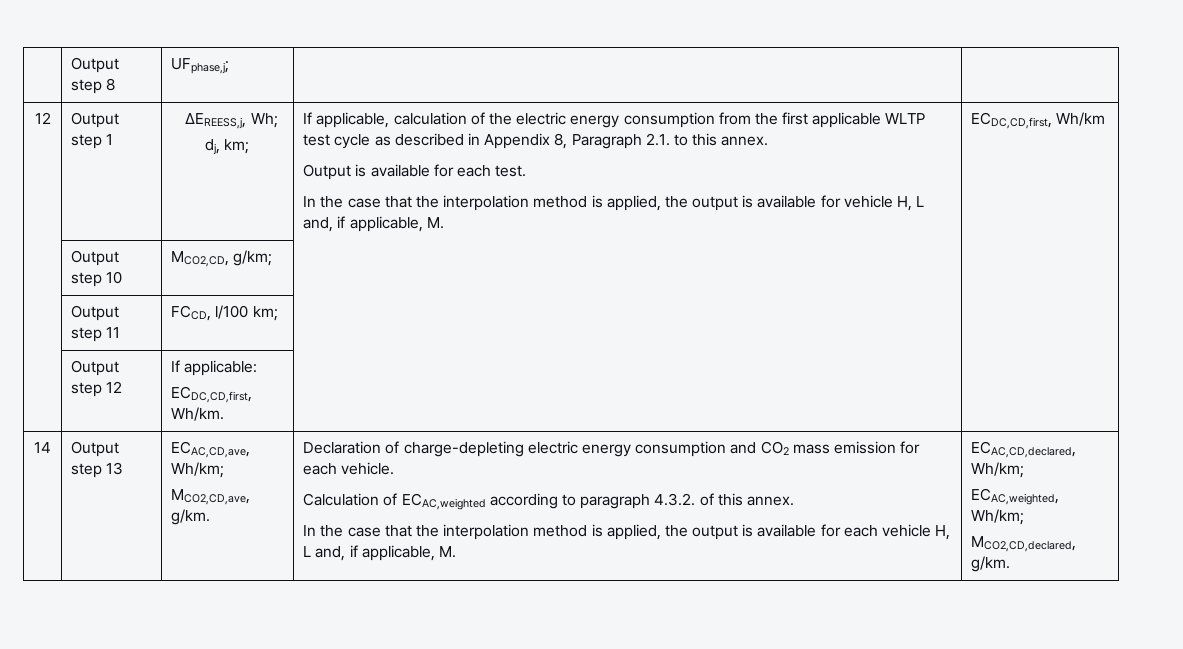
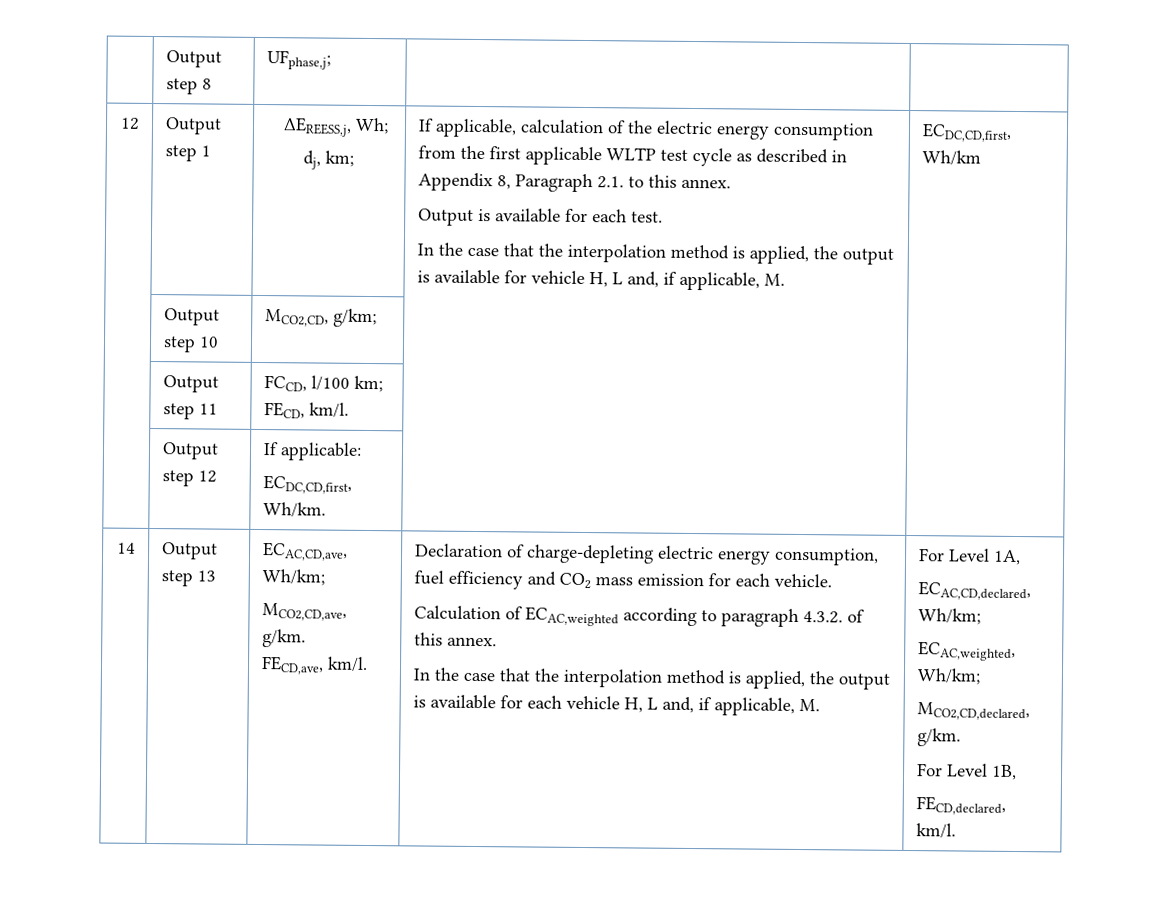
- | Output step 11 | FCCD, l/100 km; | |
+ | Output step 11 | FCCD, l/100 km; FECD, km/l. | |
+ FECD,ave, km/l.
- Declaration of charge-depleting electric energy consumption and CO2 mass emission for each vehicle.
+ Declaration of charge-depleting electric energy consumption, fuel efficiency and CO2 mass emission for each vehicle.
+ For Level 1A,
+ For Level 1B,
+ FECD,declared, km/l.

